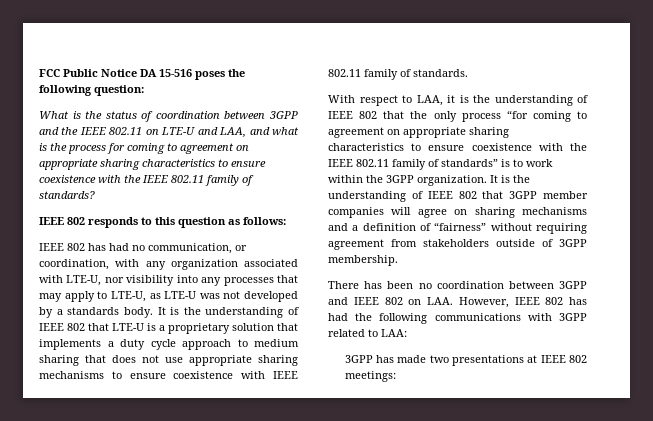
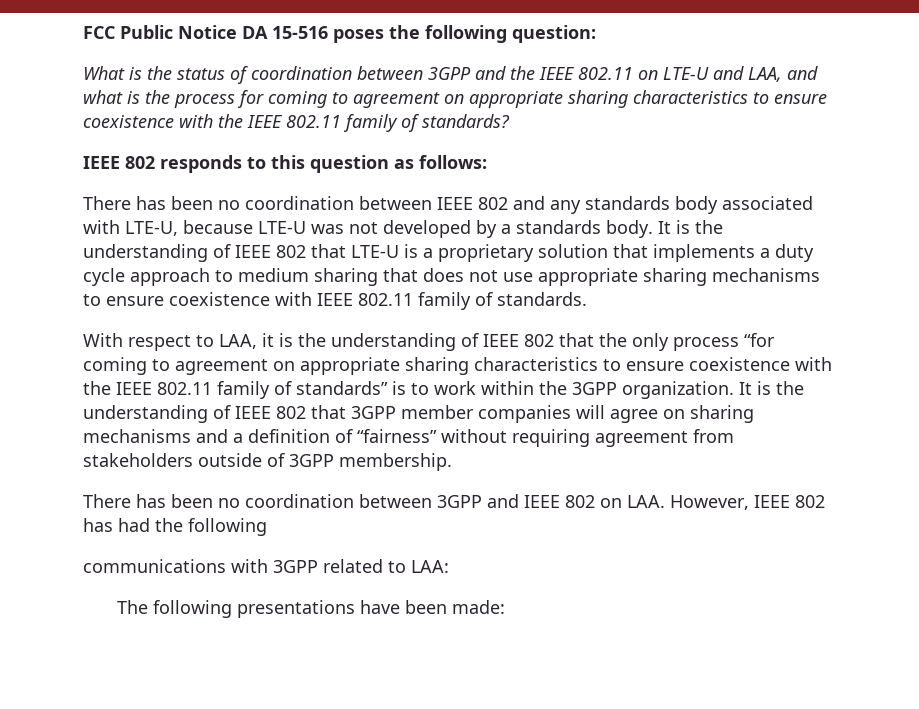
- IEEE 802 has had no communication, or coordination, with any organization associated with LTE-U, nor visibility into any processes that may apply to LTE-U, as LTE-U was not developed by a standards body.
+ There has been no coordination between IEEE 802 and any standards body associated with LTE-U, because LTE-U was not developed by a standards body.
- There has been no coordination between 3GPP and IEEE 802 on LAA. However, IEEE 802 has had the following communications with 3GPP related to LAA:
+ There has been no coordination between 3GPP and IEEE 802 on LAA. However, IEEE 802 has had the following
+ communications with 3GPP related to LAA:
- 3GPP has made two presentations at IEEE 802 meetings:
+ The following presentations have been made:

